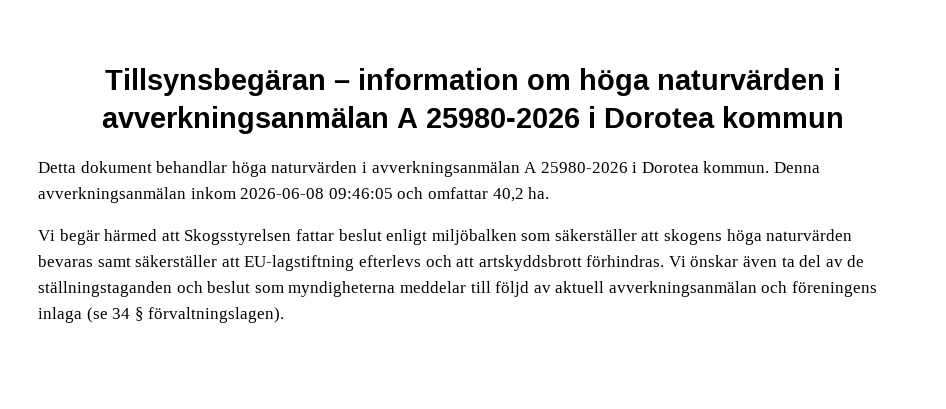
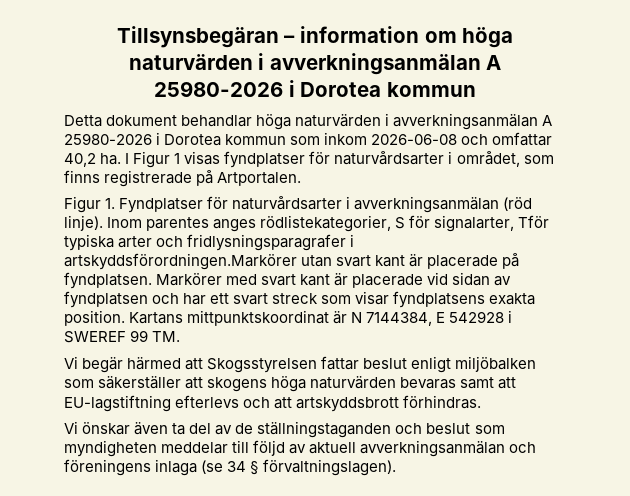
- Detta dokument behandlar höga naturvärden i avverkningsanmälan A 25980-2026 i Dorotea kommun. Denna avverkningsanmälan inkom 2026-06-08 09:46:05 och omfattar 40,2 ha.
+ Detta dokument behandlar höga naturvärden i avverkningsanmälan A 25980-2026 i Dorotea kommun som inkom 2026-06-08 och omfattar 40,2 ha. I Figur 1 visas fyndplatser för naturvårdsarter i området, som finns registrerade på Artportalen.
+ Figur 1. Fyndplatser för naturvårdsarter i avverkningsanmälan (röd linje). Inom parentes anges rödlistekategorier, S för signalarter, Tför typiska arter och fridlysningsparagrafer i artskyddsförordningen.Markörer utan svart kant är placerade på fyndplatsen. Markörer med svart kant är placerade vid sidan av fyndplatsen och har ett svart streck som visar fyndplatsens exakta position. Kartans mittpunktskoordinat är N 7144384, E 542928 i SWEREF 99 TM.
- Vi begär härmed att Skogsstyrelsen fattar beslut enligt miljöbalken som säkerställer att skogens höga naturvärden bevaras samt säkerställer att EU-lagstiftning efterlevs och att artskyddsbrott förhindras. Vi önskar även ta del av de ställningstaganden och beslut som myndigheterna meddelar till följd av aktuell avverkningsanmälan och föreningens inlaga (se 34 § förvaltningslagen).
+ Vi begär härmed att Skogsstyrelsen fattar beslut enligt miljöbalken som säkerställer att skogens höga naturvärden bevaras samt att EU-lagstiftning efterlevs och att artskyddsbrott förhindras.
+ Vi önskar även ta del av de ställningstaganden och beslut som myndigheten meddelar till följd av aktuell avverkningsanmälan och föreningens inlaga (se 34 § förvaltningslagen).

